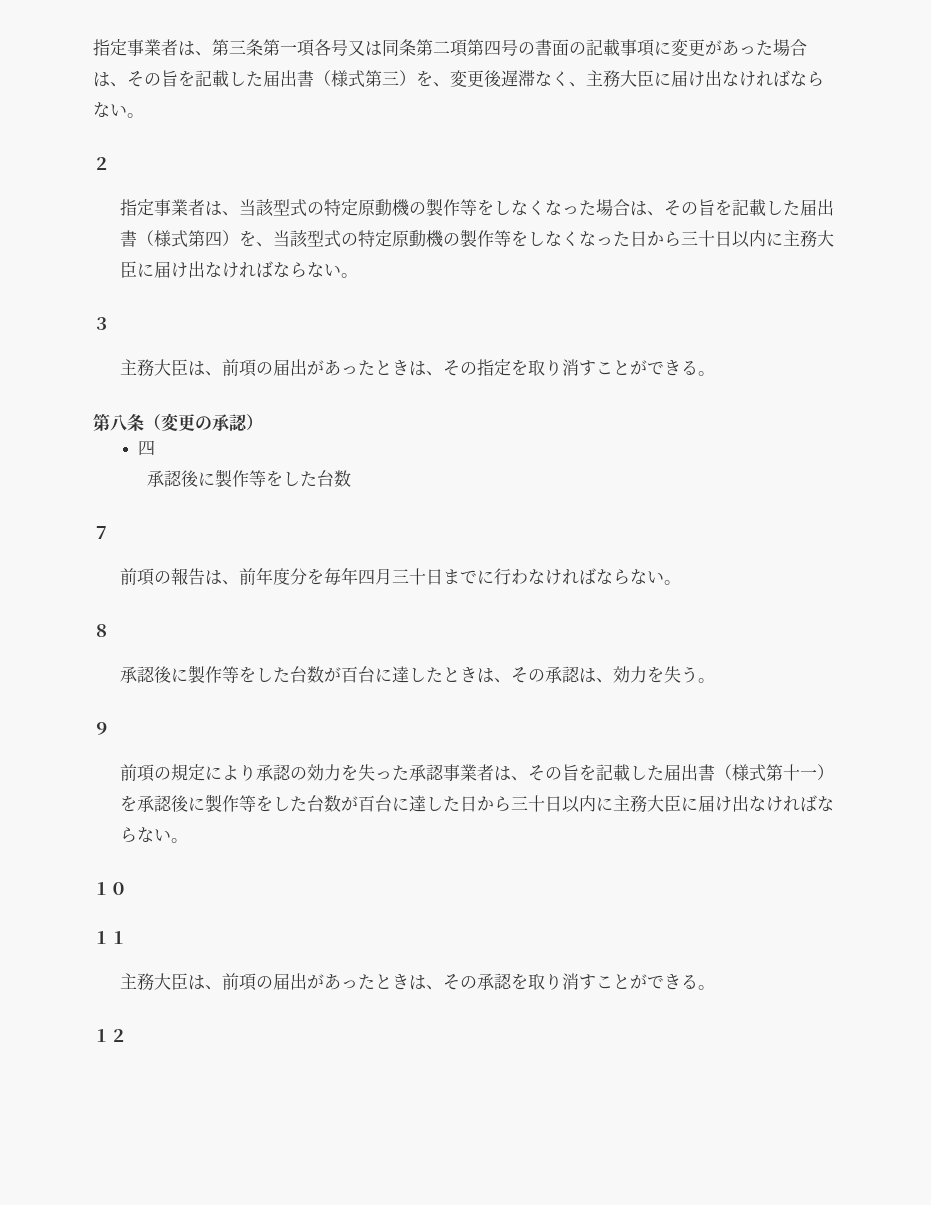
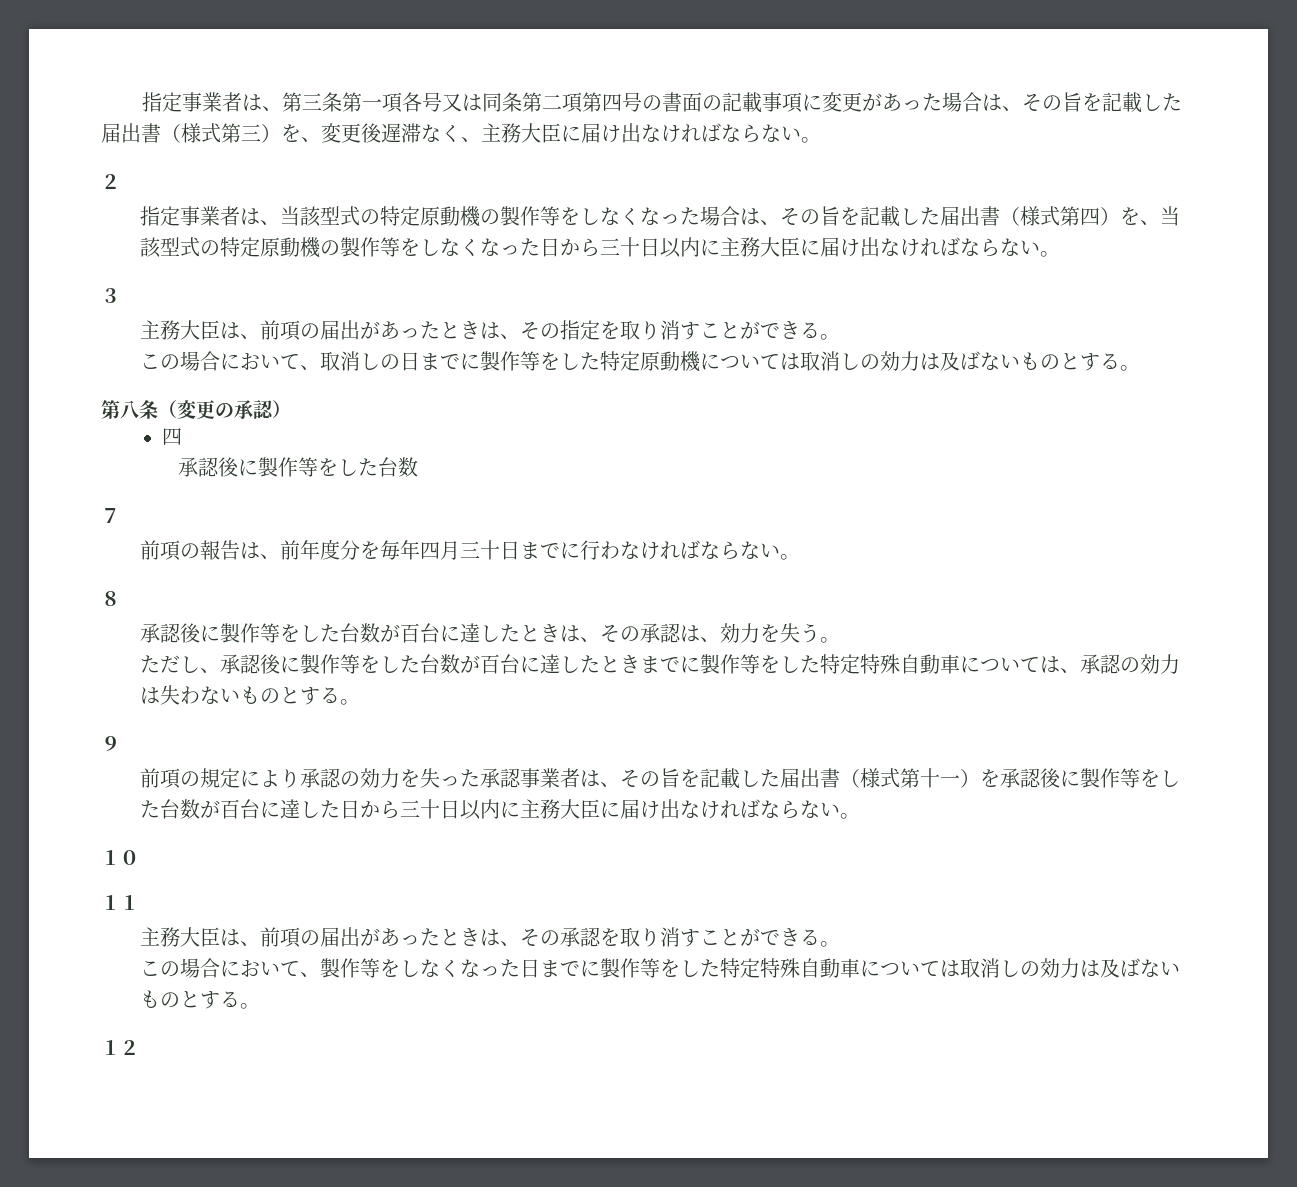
+ この場合において、取消しの日までに製作等をした特定原動機については取消しの効力は及ばないものとする。
+ ただし、承認後に製作等をした台数が百台に達したときまでに製作等をした特定特殊自動車については、承認の効力は失わないものとする。
+ この場合において、製作等をしなくなった日までに製作等をした特定特殊自動車については取消しの効力は及ばないものとする。

